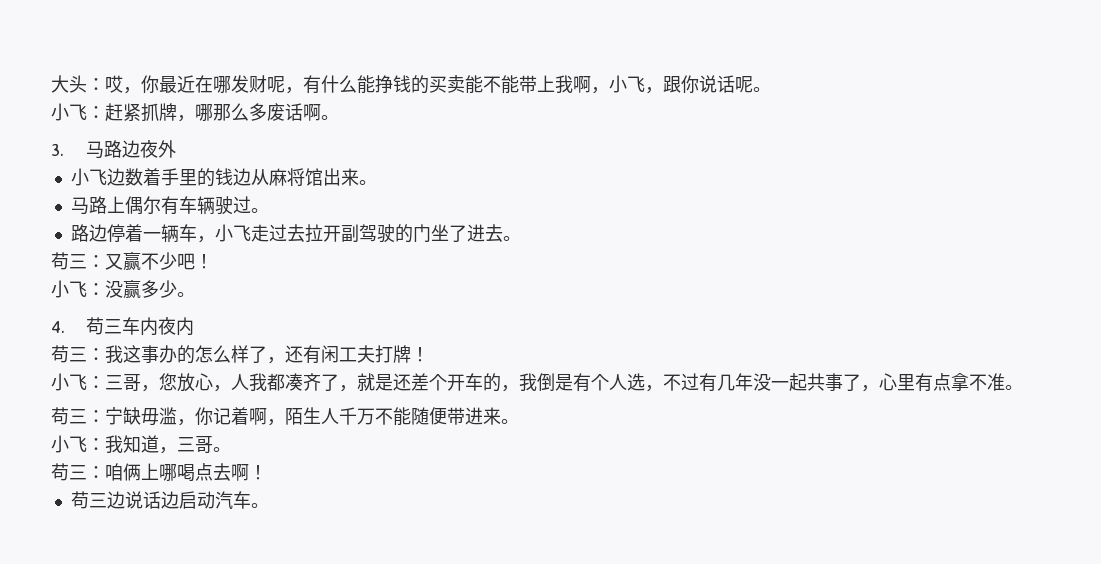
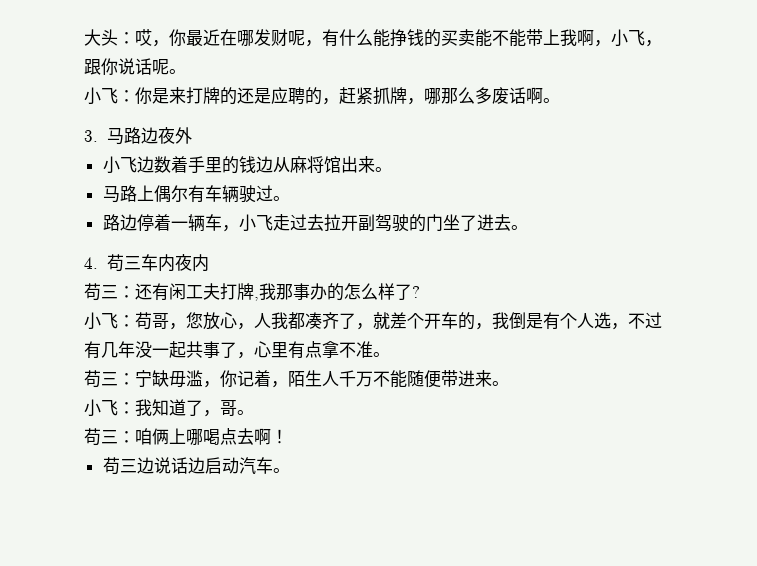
- 小飞：赶紧抓牌，哪那么多废话啊。
+ 小飞：你是来打牌的还是应聘的，赶紧抓牌，哪那么多废话啊。
- 苟三：又赢不少吧！
- 小飞：没赢多少。
- 苟三：我这事办的怎么样了，还有闲工夫打牌！
- 小飞：三哥，您放心，人我都凑齐了，就是还差个开车的，我倒是有个人选，不过有几年没一起共事了，心里有点拿不准。
+ 苟三：还有闲工夫打牌,我那事办的怎么样了?
+ 小飞：苟哥，您放心，人我都凑齐了，就差个开车的，我倒是有个人选，不过有几年没一起共事了，心里有点拿不准。
- 苟三：宁缺毋滥，你记着啊，陌生人千万不能随便带进来。
+ 苟三：宁缺毋滥，你记着，陌生人千万不能随便带进来。
- 小飞：我知道，三哥。
+ 小飞：我知道了，哥。

